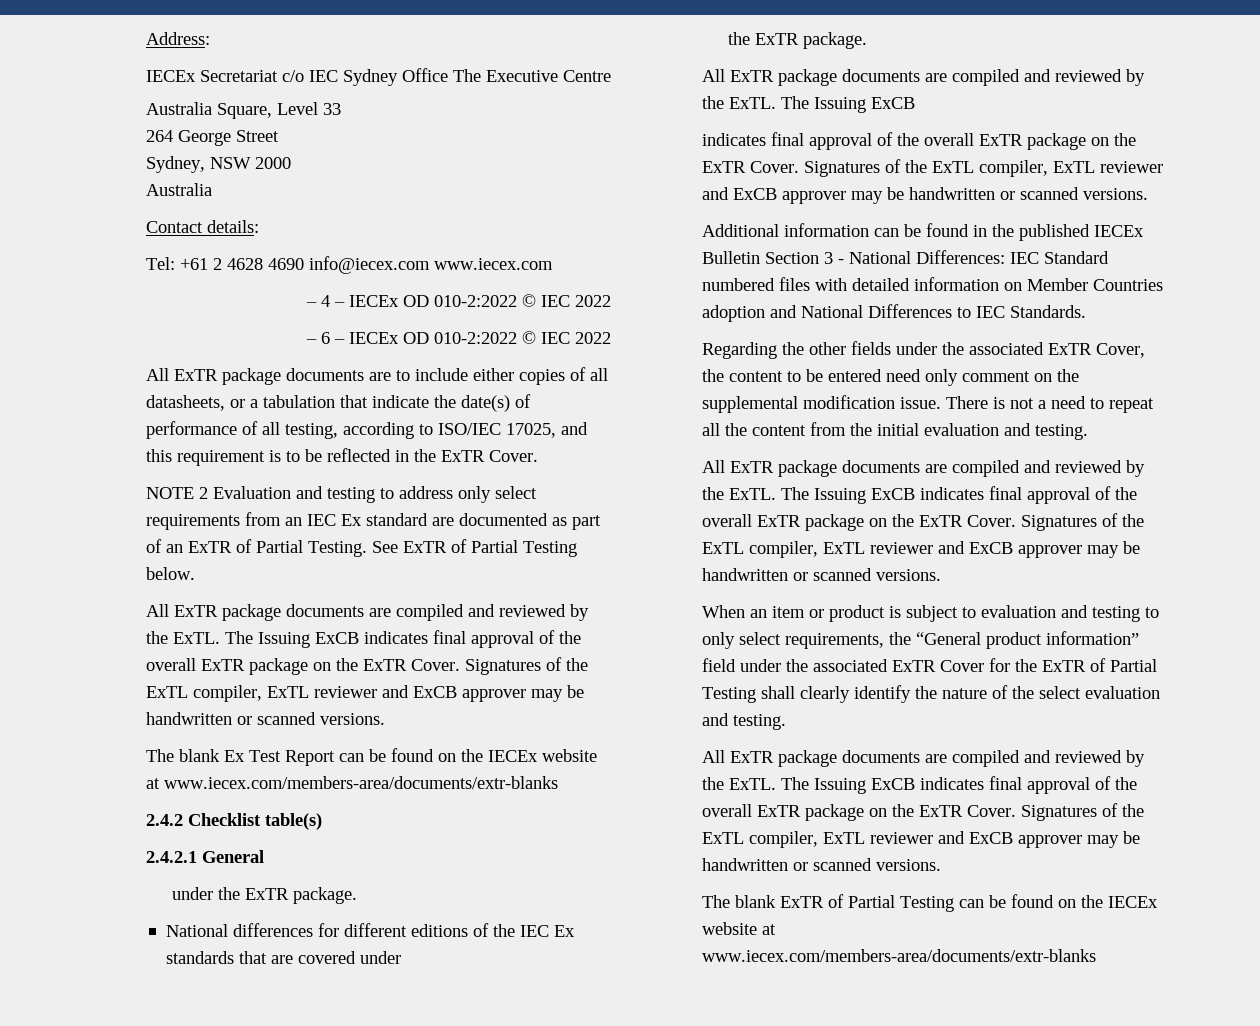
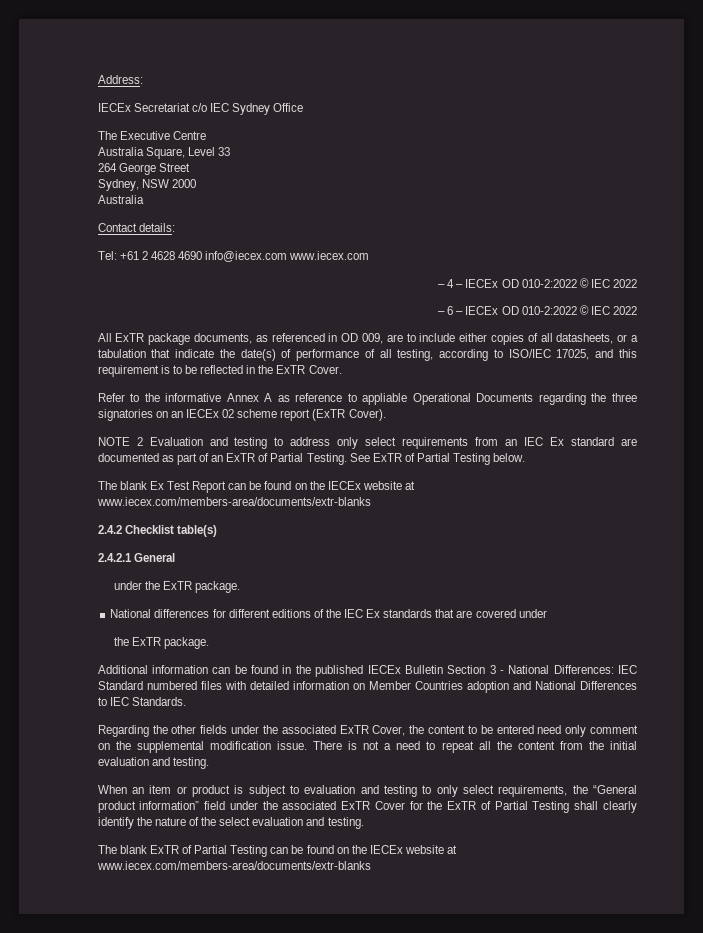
- IECEx Secretariat c/o IEC Sydney Office The Executive Centre
+ IECEx Secretariat c/o IEC Sydney Office
+ The Executive Centre
- All ExTR package documents are to include either copies of all datasheets, or a tabulation that indicate the date(s) of performance of all testing, according to ISO/IEC 17025, and this requirement is to be reflected in the ExTR Cover.
+ All ExTR package documents, as referenced in OD 009, are to include either copies of all datasheets, or a tabulation that indicate the date(s) of performance of all testing, according to ISO/IEC 17025, and this requirement is to be reflected in the ExTR Cover.
+ Refer to the informative Annex A as reference to appliable Operational Documents regarding the three signatories on an IECEx 02 scheme report (ExTR Cover).
  See ExTR of Partial Testing below.
- All ExTR package documents are compiled and reviewed by the ExTL. The Issuing ExCB indicates final approval of the overall ExTR package on the ExTR Cover. Signatures of the ExTL compiler, ExTL reviewer and ExCB approver may be handwritten or scanned versions.
  National differences for different editions of the IEC Ex standards that are covered under
  the ExTR package.
- All ExTR package documents are compiled and reviewed by the ExTL. The Issuing ExCB
- indicates final approval of the overall ExTR package on the ExTR Cover. Signatures of the ExTL compiler, ExTL reviewer and ExCB approver may be handwritten or scanned versions.
  There is not a need to repeat all the content from the initial evaluation and testing.
- All ExTR package documents are compiled and reviewed by the ExTL. The Issuing ExCB indicates final approval of the overall ExTR package on the ExTR Cover. Signatures of the ExTL compiler, ExTL reviewer and ExCB approver may be handwritten or scanned versions.
  When an item or product is subject to evaluation and testing to only select requirements, the “General product information” field under the associated ExTR Cover for the ExTR of Partial Testing shall clearly identify the nature of the select evaluation and testing.
- All ExTR package documents are compiled and reviewed by the ExTL. The Issuing ExCB indicates final approval of the overall ExTR package on the ExTR Cover. Signatures of the ExTL compiler, ExTL reviewer and ExCB approver may be handwritten or scanned versions.

